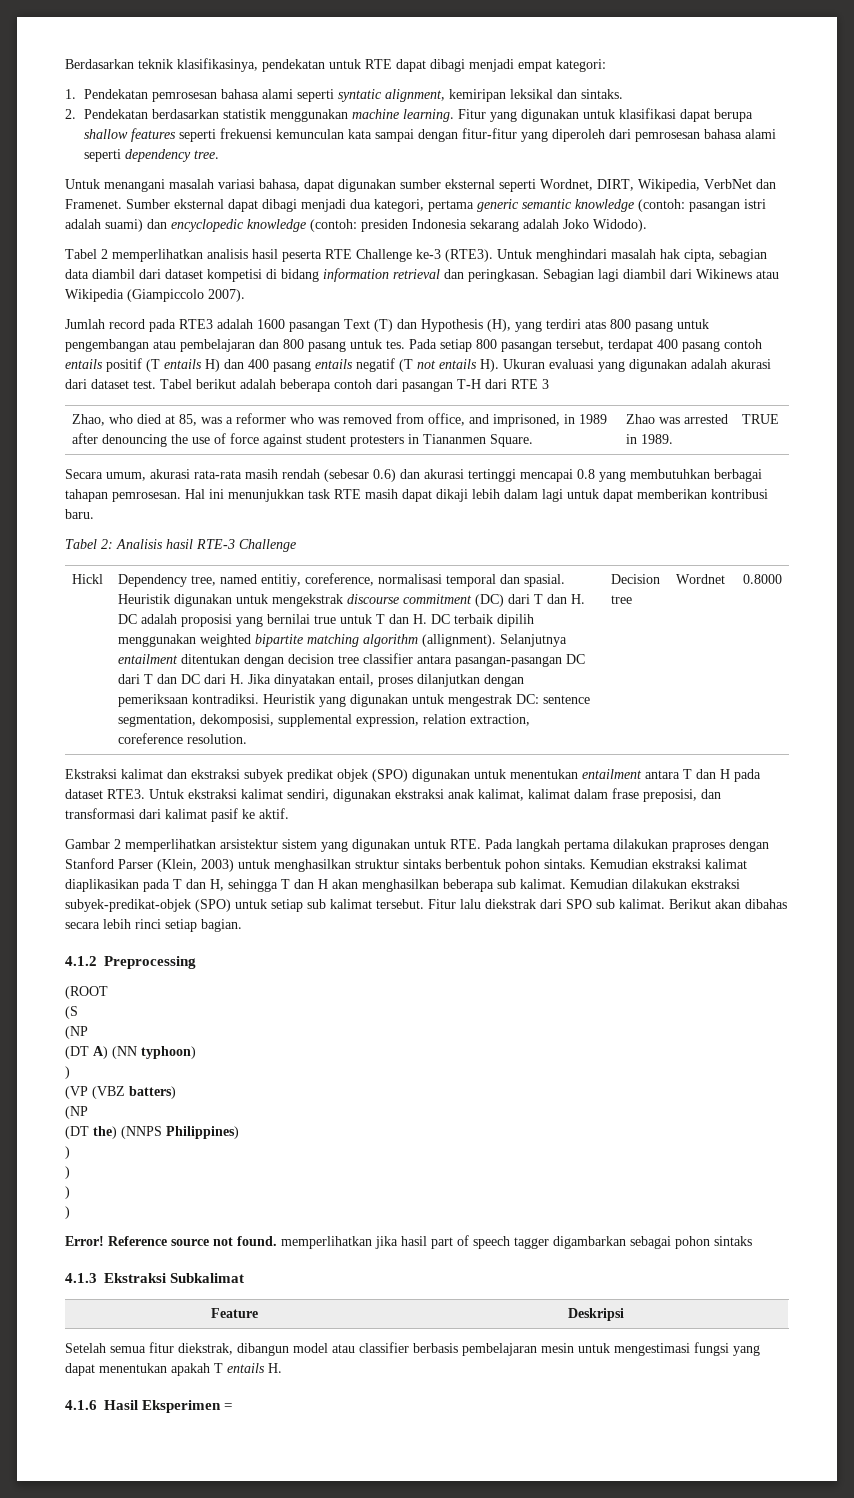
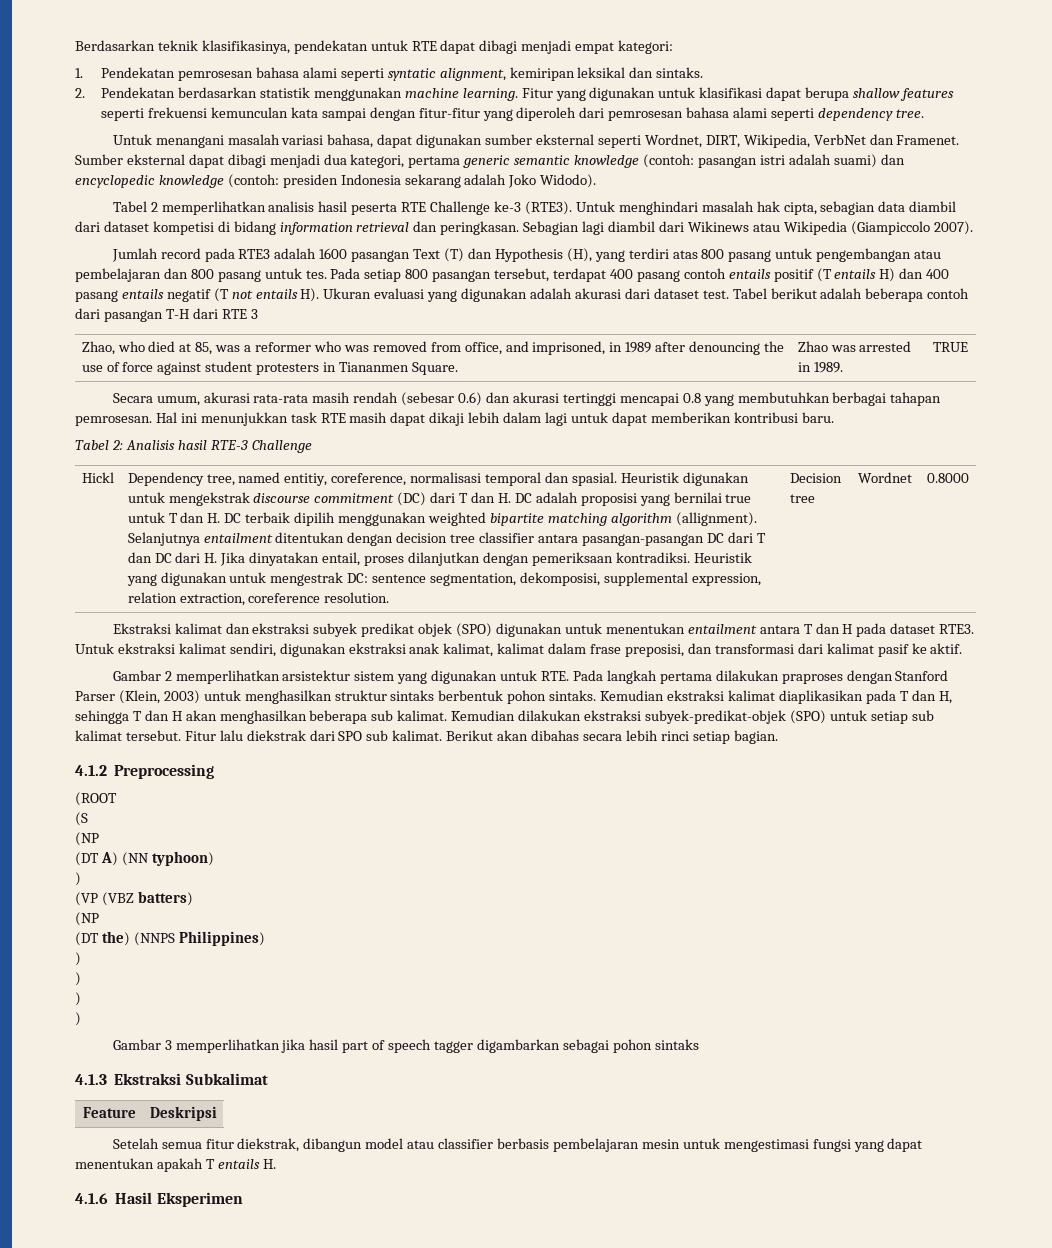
- Error! Reference source not found. memperlihatkan jika hasil part of speech tagger digambarkan sebagai pohon sintaks
+ Gambar 3 memperlihatkan jika hasil part of speech tagger digambarkan sebagai pohon sintaks
- 4.1.6 Hasil Eksperimen =
+ 4.1.6 Hasil Eksperimen

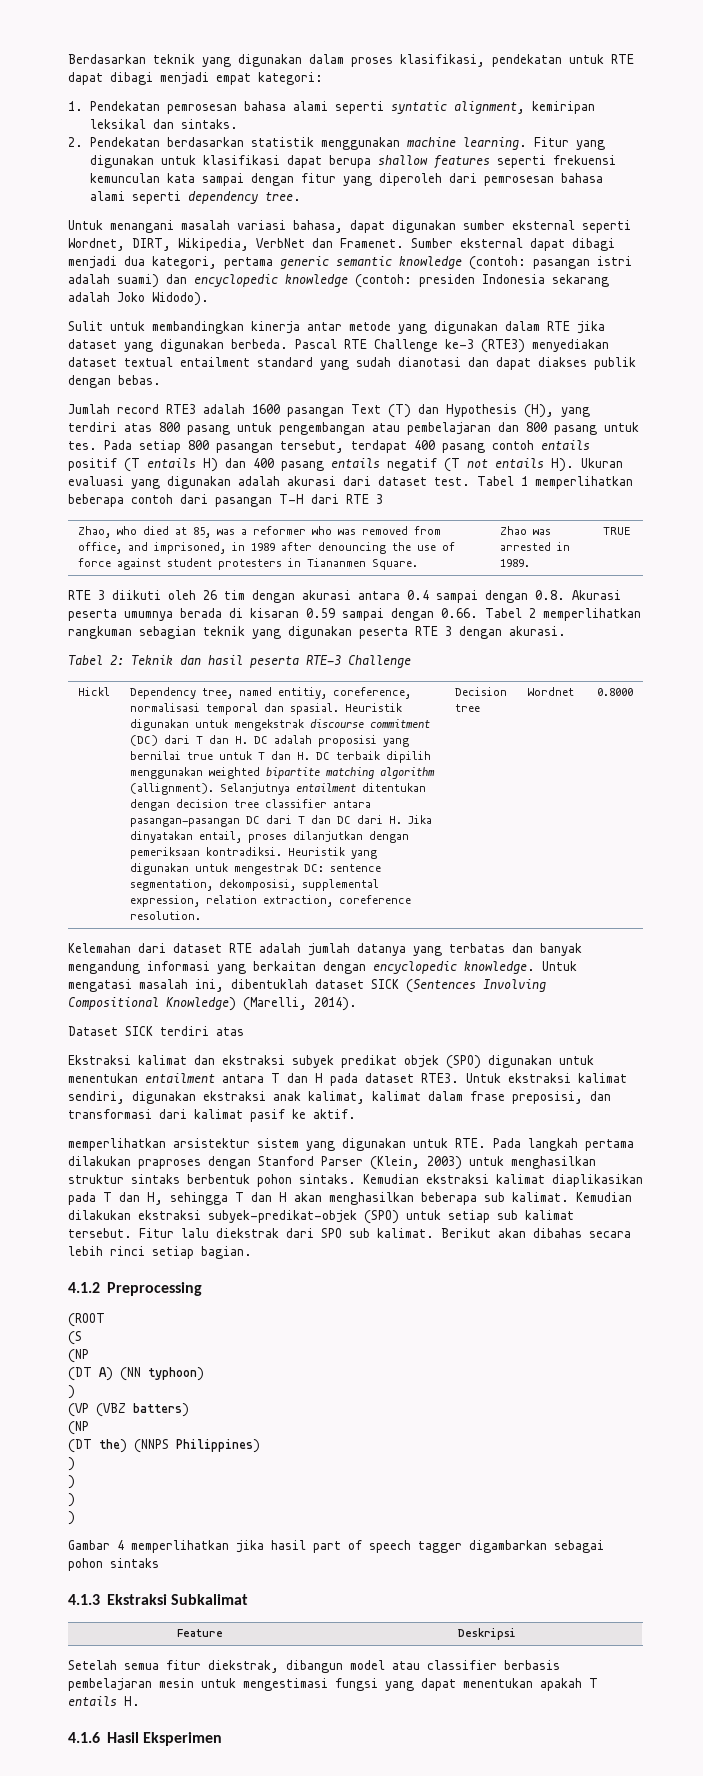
- Berdasarkan teknik klasifikasinya, pendekatan untuk RTE dapat dibagi menjadi empat kategori:
+ Berdasarkan teknik yang digunakan dalam proses klasifikasi, pendekatan untuk RTE dapat dibagi menjadi empat kategori:
- Fitur yang digunakan untuk klasifikasi dapat berupa shallow features seperti frekuensi kemunculan kata sampai dengan fitur-fitur yang diperoleh dari pemrosesan bahasa alami seperti dependency tree.
+ Fitur yang digunakan untuk klasifikasi dapat berupa shallow features seperti frekuensi kemunculan kata sampai dengan fitur yang diperoleh dari pemrosesan bahasa alami seperti dependency tree.
- Tabel 2 memperlihatkan analisis hasil peserta RTE Challenge ke-3 (RTE3). Untuk menghindari masalah hak cipta, sebagian data diambil dari dataset kompetisi di bidang information retrieval dan peringkasan. Sebagian lagi diambil dari Wikinews atau Wikipedia (Giampiccolo 2007).
+ Sulit untuk membandingkan kinerja antar metode yang digunakan dalam RTE jika dataset yang digunakan berbeda. Pascal RTE Challenge ke-3 (RTE3) menyediakan dataset textual entailment standard yang sudah dianotasi dan dapat diakses publik dengan bebas.
- Jumlah record pada RTE3 adalah 1600 pasangan Text (T) dan Hypothesis (H), yang terdiri atas 800 pasang untuk pengembangan atau pembelajaran dan 800 pasang untuk tes.
+ Jumlah record RTE3 adalah 1600 pasangan Text (T) dan Hypothesis (H), yang terdiri atas 800 pasang untuk pengembangan atau pembelajaran dan 800 pasang untuk tes.
- Tabel berikut adalah beberapa contoh dari pasangan T-H dari RTE 3
+ Tabel 1 memperlihatkan beberapa contoh dari pasangan T-H dari RTE 3
- Secara umum, akurasi rata-rata masih rendah (sebesar 0.6) dan akurasi tertinggi mencapai 0.8 yang membutuhkan berbagai tahapan pemrosesan. Hal ini menunjukkan task RTE masih dapat dikaji lebih dalam lagi untuk dapat memberikan kontribusi baru.
- Tabel 2: Analisis hasil RTE-3 Challenge
+ RTE 3 diikuti oleh 26 tim dengan akurasi antara 0.4 sampai dengan 0.8. Akurasi peserta umumnya berada di kisaran 0.59 sampai dengan 0.66. Tabel 2 memperlihatkan rangkuman sebagian teknik yang digunakan peserta RTE 3 dengan akurasi.
+ Tabel 2: Teknik dan hasil peserta RTE-3 Challenge
+ Kelemahan dari dataset RTE adalah jumlah datanya yang terbatas dan banyak mengandung informasi yang berkaitan dengan encyclopedic knowledge. Untuk mengatasi masalah ini, dibentuklah dataset SICK (Sentences Involving Compositional Knowledge) (Marelli, 2014).
+ Dataset SICK terdiri atas
- Gambar 2 memperlihatkan arsistektur sistem yang digunakan untuk RTE. Pada langkah pertama dilakukan praproses dengan Stanford Parser (Klein, 2003) untuk menghasilkan struktur sintaks berbentuk pohon sintaks.
+ memperlihatkan arsistektur sistem yang digunakan untuk RTE. Pada langkah pertama dilakukan praproses dengan Stanford Parser (Klein, 2003) untuk menghasilkan struktur sintaks berbentuk pohon sintaks.
- Gambar 3 memperlihatkan jika hasil part of speech tagger digambarkan sebagai pohon sintaks
+ Gambar 4 memperlihatkan jika hasil part of speech tagger digambarkan sebagai pohon sintaks

